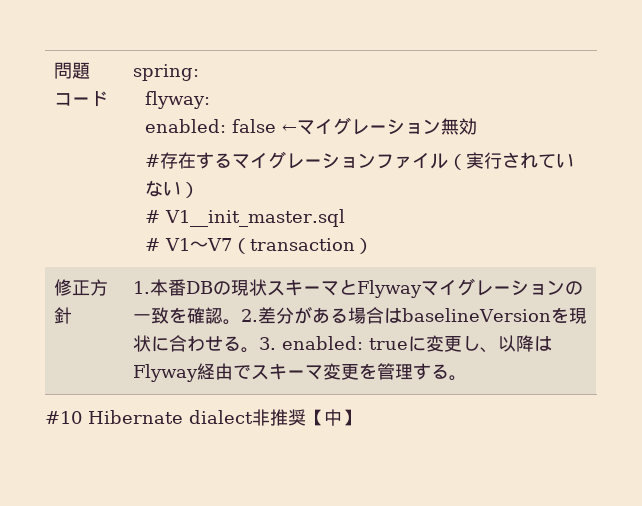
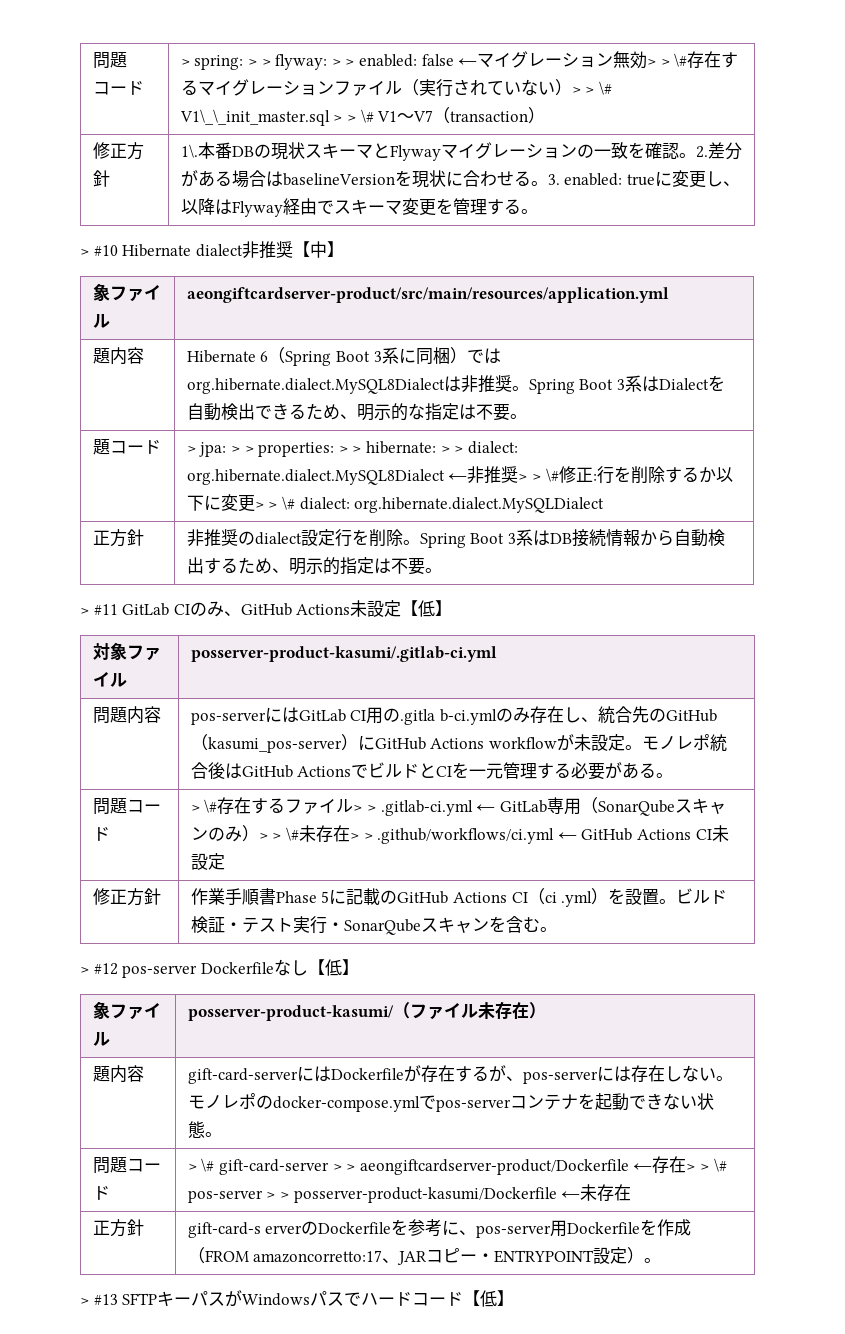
- 問題コード | spring:
- flyway:
- enabled: false ←マイグレーション無効
- #存在するマイグレーションファイル（実行されていない）
- # V1__init_master.sql
- # V1〜V7（transaction）
+ 問題コード | > spring: > > flyway: > > enabled: false ←マイグレーション無効> > \#存在するマイグレーションファイル（実行されていない）> > \# V1\_\_init_master.sql > > \# V1〜V7（transaction）
- 1.本番DBの現状スキーマとFlywayマイグレーションの一致を確認。
+ 1\.本番DBの現状スキーマとFlywayマイグレーションの一致を確認。
- #10 Hibernate dialect非推奨【中】
+ > #10 Hibernate dialect非推奨【中】
+ 象ファイル | aeongiftcardserver-product/src/main/resources/application.yml
+ 題内容 | Hibernate 6（Spring Boot 3系に同梱）ではorg.hibernate.dialect.MySQL8Dialectは非推奨。Spring Boot 3系はDialectを自動検出できるため、明示的な指定は不要。
+ 題コード | > jpa: > > properties: > > hibernate: > > dialect: org.hibernate.dialect.MySQL8Dialect ←非推奨> > \#修正:行を削除するか以下に変更> > \# dialect: org.hibernate.dialect.MySQLDialect
+ 正方針 | 非推奨のdialect設定行を削除。Spring Boot 3系はDB接続情報から自動検出するため、明示的指定は不要。
+ > #11 GitLab CIのみ、GitHub Actions未設定【低】
+ 対象ファイル | posserver-product-kasumi/.gitlab-ci.yml
+ 問題内容 | pos-serverにはGitLab CI用の.gitla b-ci.ymlのみ存在し、統合先のGitHub（kasumi_pos-server）にGitHub Actions workflowが未設定。モノレポ統合後はGitHub ActionsでビルドとCIを一元管理する必要がある。
+ 問題コード | > \#存在するファイル> > .gitlab-ci.yml ← GitLab専用（SonarQubeスキャンのみ）> > \#未存在> > .github/workflows/ci.yml ← GitHub Actions CI未設定
+ 修正方針 | 作業手順書Phase 5に記載のGitHub Actions CI（ci .yml）を設置。ビルド検証・テスト実行・SonarQubeスキャンを含む。
+ > #12 pos-server Dockerfileなし【低】
+ 象ファイル | posserver-product-kasumi/（ファイル未存在）
+ 題内容 | gift-card-serverにはDockerfileが存在するが、pos-serverには存在しない。モノレポのdocker-compose.ymlでpos-serverコンテナを起動できない状態。
+ 問題コード | > \# gift-card-server > > aeongiftcardserver-product/Dockerfile ←存在> > \# pos-server > > posserver-product-kasumi/Dockerfile ←未存在
+ 正方針 | gift-card-s erverのDockerfileを参考に、pos-server用Dockerfileを作成（FROM amazoncorretto:17、JARコピー・ENTRYPOINT設定）。
+ > #13 SFTPキーパスがWindowsパスでハードコード【低】

